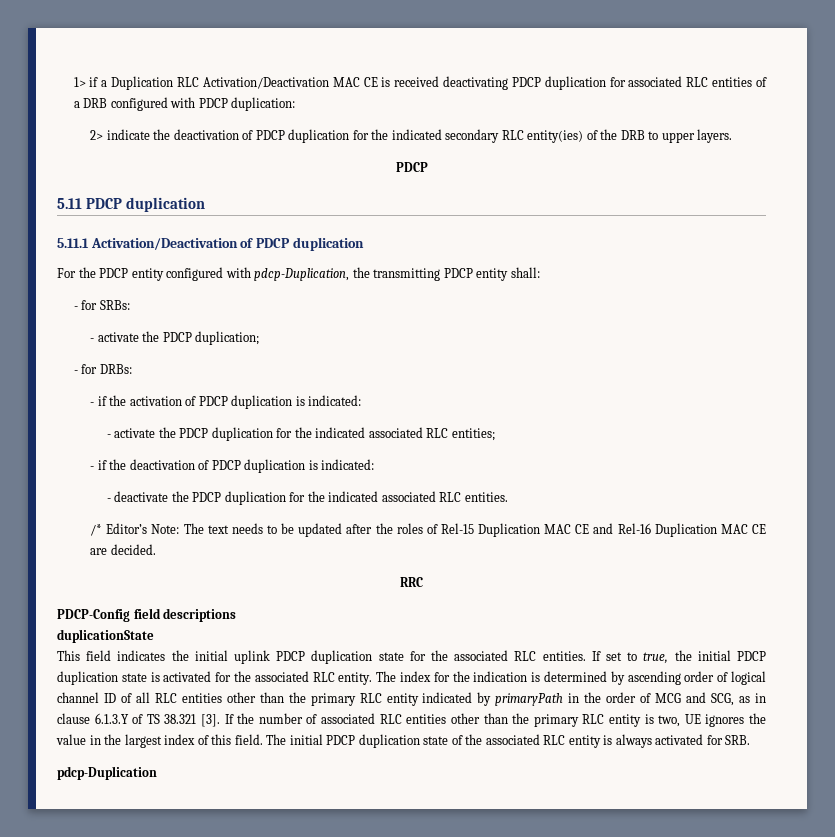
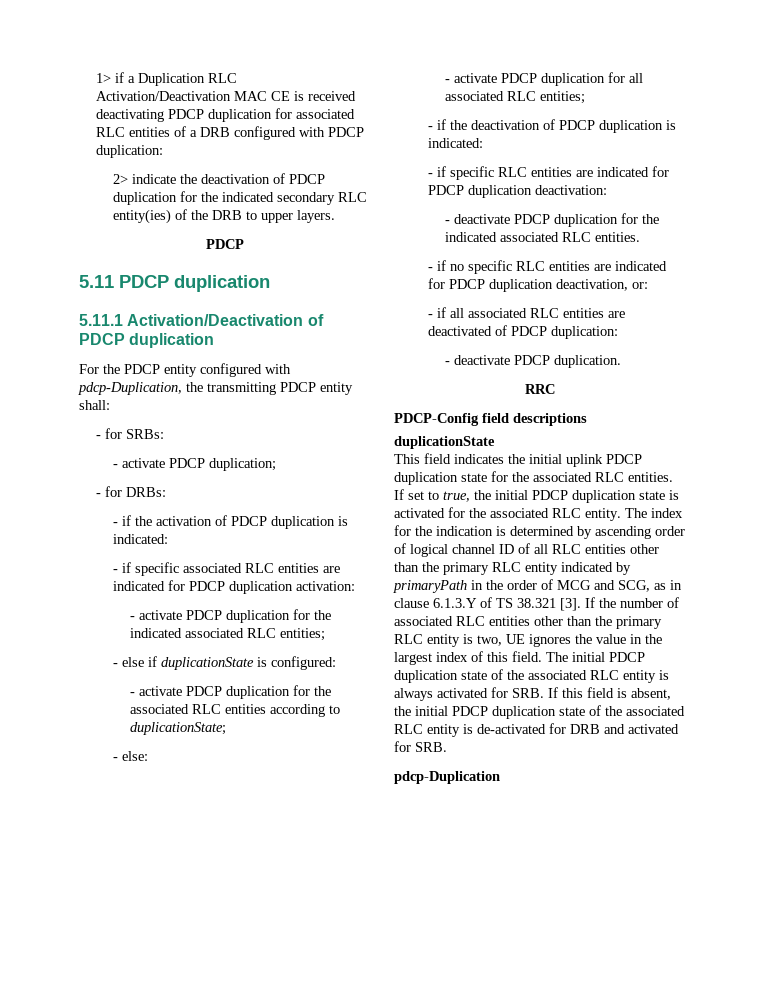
- - activate the PDCP duplication;
+ - activate PDCP duplication;
- - activate the PDCP duplication for the indicated associated RLC entities;
+ - if specific associated RLC entities are indicated for PDCP duplication activation:
+ - activate PDCP duplication for the indicated associated RLC entities;
+ - else if duplicationState is configured:
+ - activate PDCP duplication for the associated RLC entities according to duplicationState;
+ - else:
+ - activate PDCP duplication for all associated RLC entities;
- - deactivate the PDCP duplication for the indicated associated RLC entities.
+ - if specific RLC entities are indicated for PDCP duplication deactivation:
+ - deactivate PDCP duplication for the indicated associated RLC entities.
- /* Editor’s Note: The text needs to be updated after the roles of Rel-15 Duplication MAC CE and Rel-16 Duplication MAC CE are decided.
+ - if no specific RLC entities are indicated for PDCP duplication deactivation, or:
+ - if all associated RLC entities are deactivated of PDCP duplication:
+ - deactivate PDCP duplication.
- The initial PDCP duplication state of the associated RLC entity is always activated for SRB.
+ The initial PDCP duplication state of the associated RLC entity is always activated for SRB. If this field is absent, the initial PDCP duplication state of the associated RLC entity is de-activated for DRB and activated for SRB.

